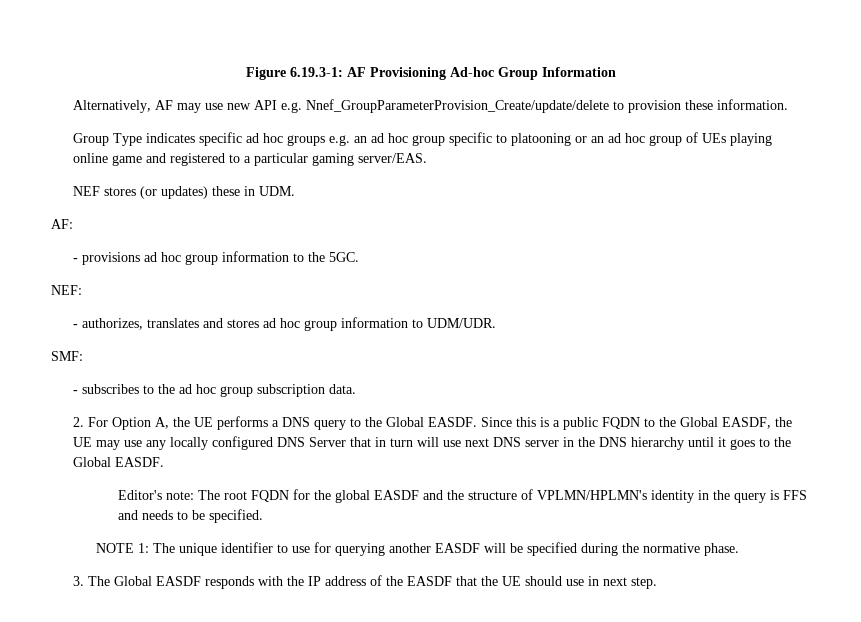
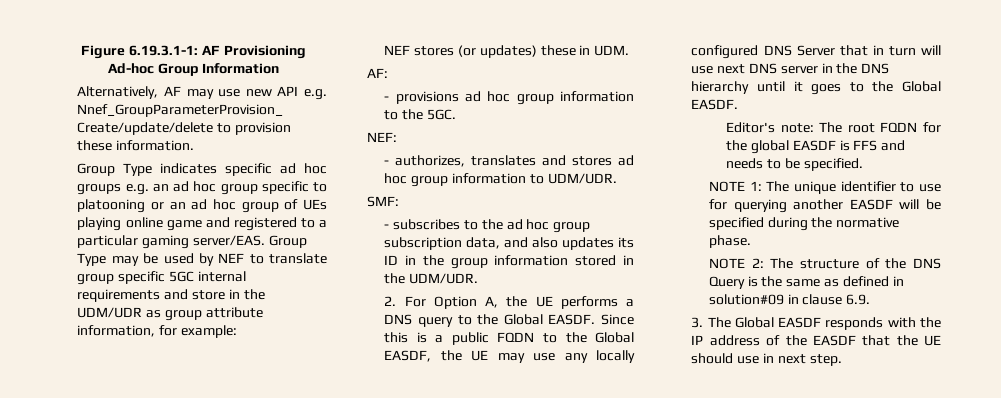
- Figure 6.19.3-1: AF Provisioning Ad-hoc Group Information
+ Figure 6.19.3.1-1: AF Provisioning Ad-hoc Group Information
+ Group Type may be used by NEF to translate group specific 5GC internal requirements and store in the UDM/UDR as group attribute information, for example:
- - subscribes to the ad hoc group subscription data.
+ - subscribes to the ad hoc group subscription data, and also updates its ID in the group information stored in the UDM/UDR.
- Editor's note: The root FQDN for the global EASDF and the structure of VPLMN/HPLMN's identity in the query is FFS and needs to be specified.
+ Editor's note: The root FQDN for the global EASDF is FFS and needs to be specified.
+ NOTE 2: The structure of the DNS Query is the same as defined in solution#09 in clause 6.9.

